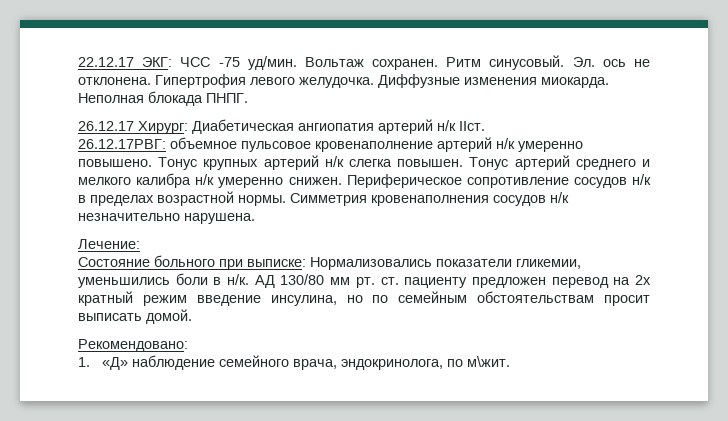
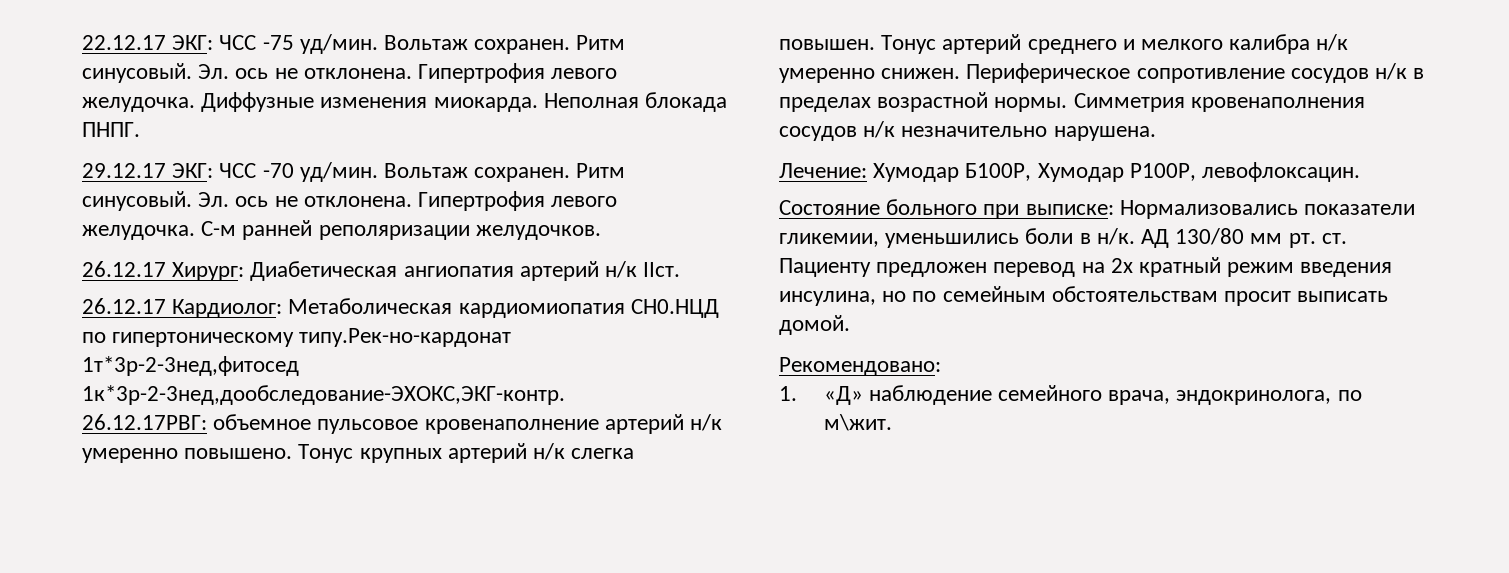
+ 29.12.17 ЭКГ: ЧСС -70 уд/мин. Вольтаж сохранен. Ритм синусовый. Эл. ось не отклонена. Гипертрофия левого желудочка. С-м ранней реполяризации желудочков.
+ 26.12.17 Кардиолог: Метаболическая кардиомиопатия СН0.НЦД по гипертоническому типу.Рек-но-кардонат 1т*3р-2-3нед,фитосед 1к*3р-2-3нед,дообследование-ЭХОКС,ЭКГ-контр.
- Лечение:
+ Лечение: Хумодар Б100Р, Хумодар Р100Р, левофлоксацин.
- АД 130/80 мм рт. ст. пациенту предложен перевод на 2х кратный режим введение инсулина, но по семейным обстоятельствам просит выписать домой.
+ АД 130/80 мм рт. ст. Пациенту предложен перевод на 2х кратный режим введения инсулина, но по семейным обстоятельствам просит выписать домой.

